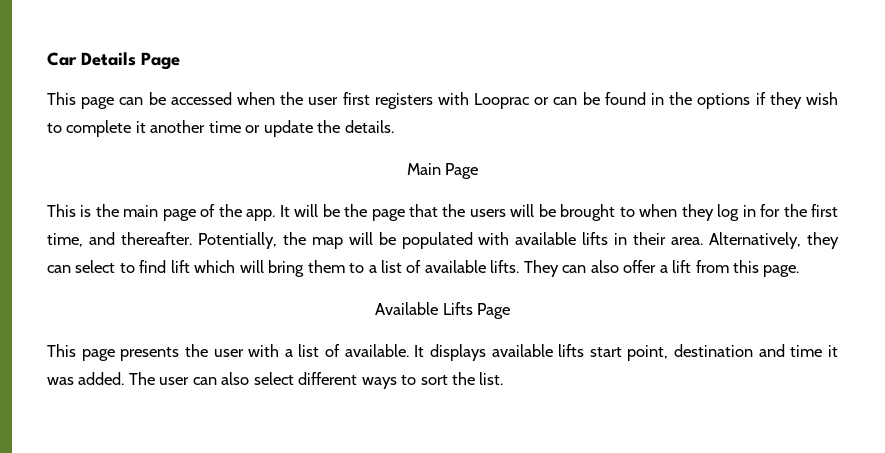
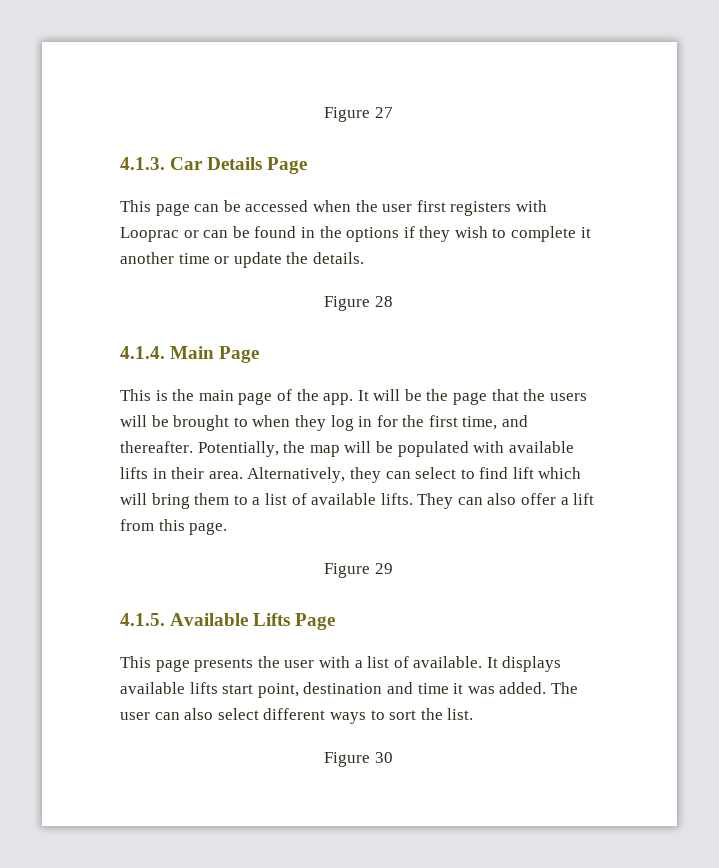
- Car Details Page
+ Figure 27
+ 4.1.3. Car Details Page
- Main Page
+ Figure 28
+ 4.1.4. Main Page
- Available Lifts Page
+ Figure 29
+ 4.1.5. Available Lifts Page
+ Figure 30

